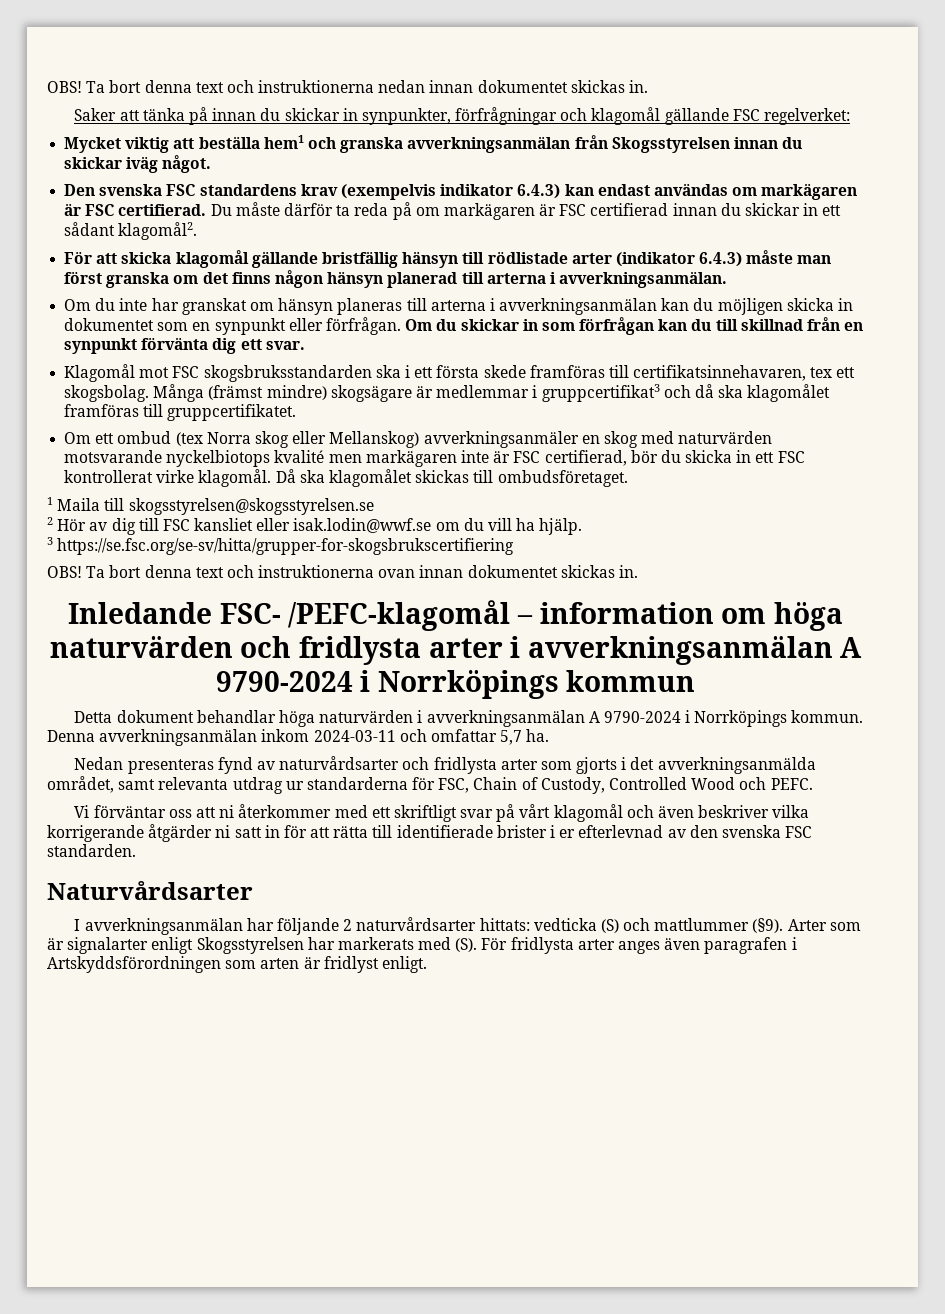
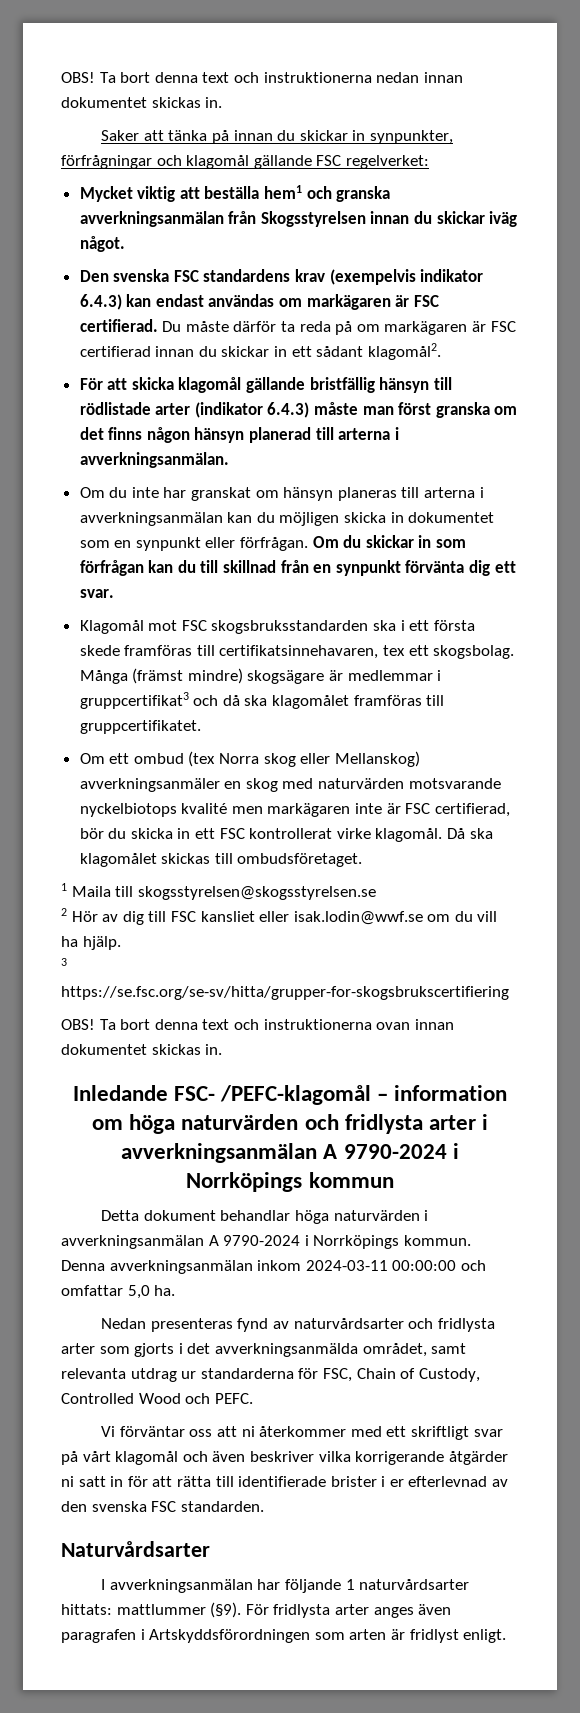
- Denna avverkningsanmälan inkom 2024-03-11 och omfattar 5,7 ha.
+ Denna avverkningsanmälan inkom 2024-03-11 00:00:00 och omfattar 5,0 ha.
- I avverkningsanmälan har följande 2 naturvårdsarter hittats: vedticka (S) och mattlummer (§9). Arter som är signalarter enligt Skogsstyrelsen har markerats med (S). För fridlysta arter anges även paragrafen i Artskyddsförordningen som arten är fridlyst enligt.
+ I avverkningsanmälan har följande 1 naturvårdsarter hittats: mattlummer (§9). För fridlysta arter anges även paragrafen i Artskyddsförordningen som arten är fridlyst enligt.

